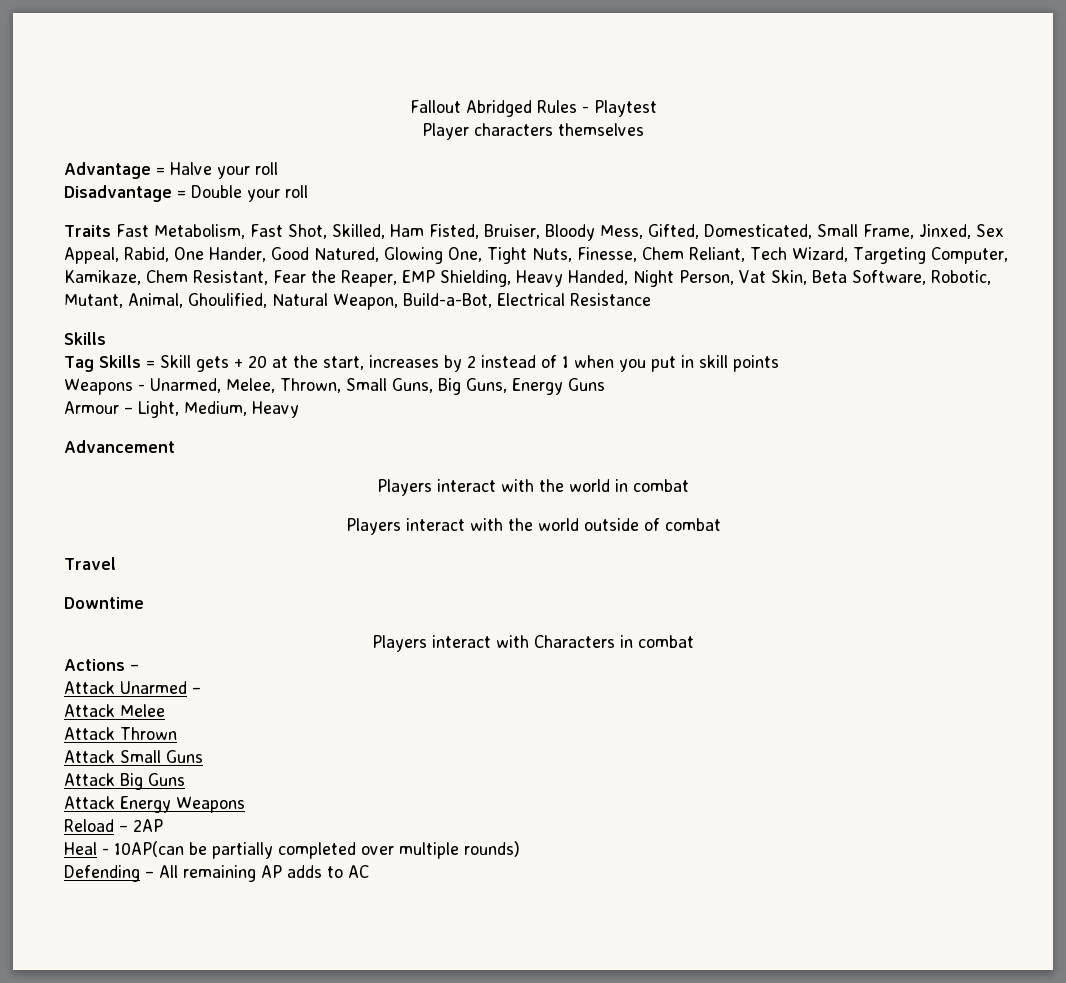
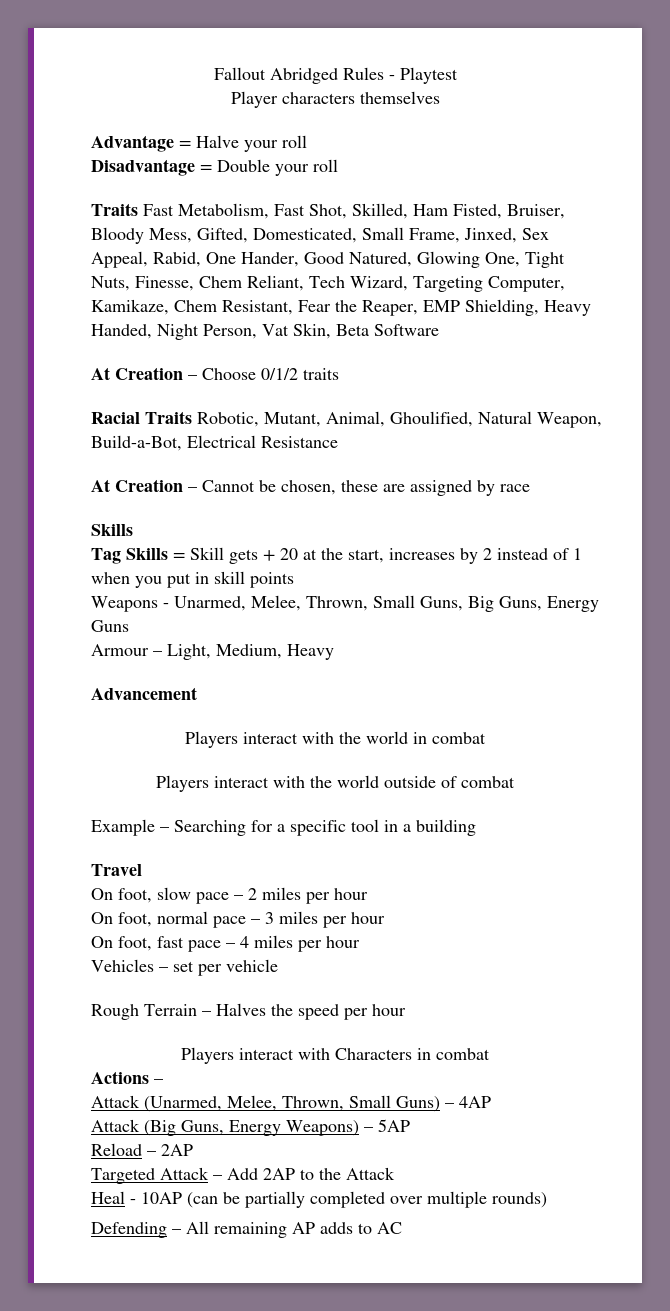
- Traits Fast Metabolism, Fast Shot, Skilled, Ham Fisted, Bruiser, Bloody Mess, Gifted, Domesticated, Small Frame, Jinxed, Sex Appeal, Rabid, One Hander, Good Natured, Glowing One, Tight Nuts, Finesse, Chem Reliant, Tech Wizard, Targeting Computer, Kamikaze, Chem Resistant, Fear the Reaper, EMP Shielding, Heavy Handed, Night Person, Vat Skin, Beta Software, Robotic, Mutant, Animal, Ghoulified, Natural Weapon, Build-a-Bot, Electrical Resistance
+ Traits Fast Metabolism, Fast Shot, Skilled, Ham Fisted, Bruiser, Bloody Mess, Gifted, Domesticated, Small Frame, Jinxed, Sex Appeal, Rabid, One Hander, Good Natured, Glowing One, Tight Nuts, Finesse, Chem Reliant, Tech Wizard, Targeting Computer, Kamikaze, Chem Resistant, Fear the Reaper, EMP Shielding, Heavy Handed, Night Person, Vat Skin, Beta Software
+ At Creation – Choose 0/1/2 traits
+ Racial Traits Robotic, Mutant, Animal, Ghoulified, Natural Weapon, Build-a-Bot, Electrical Resistance
+ At Creation – Cannot be chosen, these are assigned by race
+ Example – Searching for a specific tool in a building
  Travel
- Downtime
+ On foot, slow pace – 2 miles per hour
+ On foot, normal pace – 3 miles per hour
+ On foot, fast pace – 4 miles per hour
+ Vehicles – set per vehicle
+ Rough Terrain – Halves the speed per hour
- Attack Unarmed –
- Attack Melee
- Attack Thrown
- Attack Small Guns
- Attack Big Guns
- Attack Energy Weapons
+ Attack (Unarmed, Melee, Thrown, Small Guns) – 4AP
+ Attack (Big Guns, Energy Weapons) – 5AP
  Reload – 2AP
+ Targeted Attack – Add 2AP to the Attack
- Heal - 10AP(can be partially completed over multiple rounds)
+ Heal - 10AP (can be partially completed over multiple rounds)

